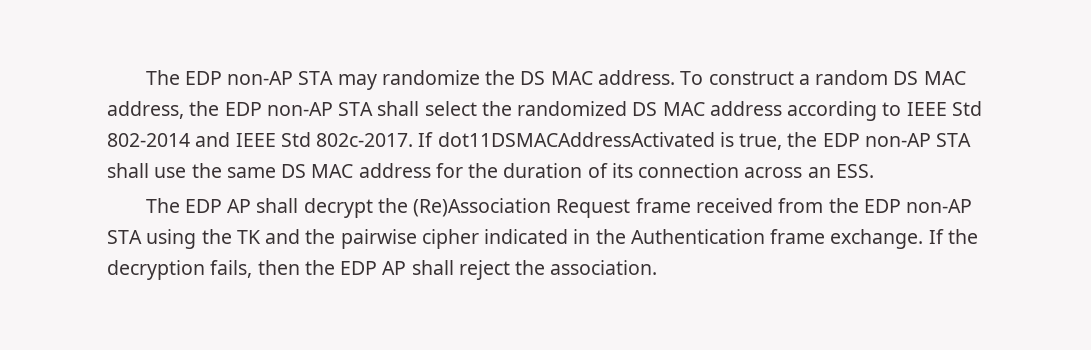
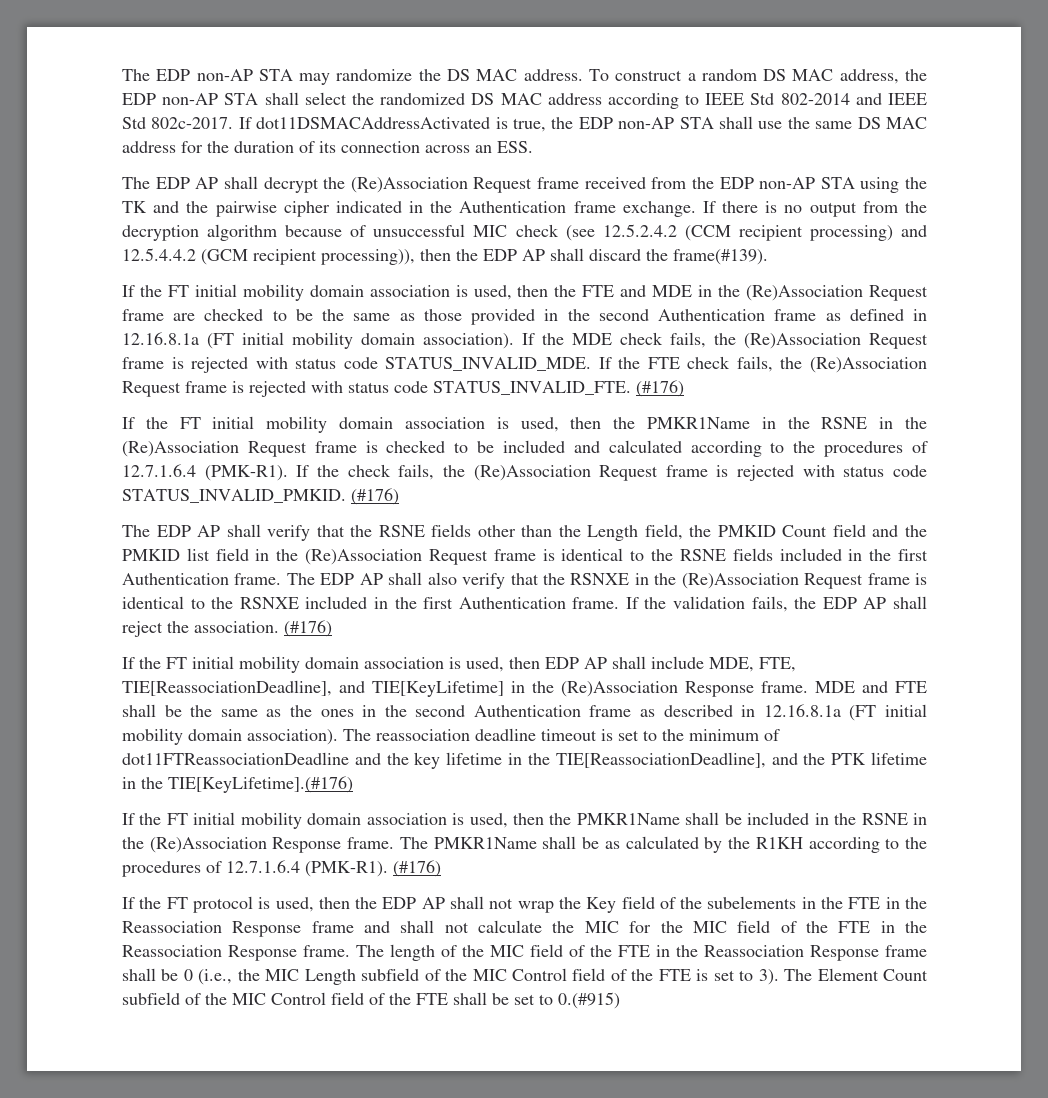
- If the decryption fails, then the EDP AP shall reject the association.
+ If there is no output from the decryption algorithm because of unsuccessful MIC check (see 12.5.2.4.2 (CCM recipient processing) and 12.5.4.4.2 (GCM recipient processing)), then the EDP AP shall discard the frame(#139).
+ If the FT initial mobility domain association is used, then the FTE and MDE in the (Re)Association Request frame are checked to be the same as those provided in the second Authentication frame as defined in 12.16.8.1a (FT initial mobility domain association). If the MDE check fails, the (Re)Association Request frame is rejected with status code STATUS_INVALID_MDE. If the FTE check fails, the (Re)Association Request frame is rejected with status code STATUS_INVALID_FTE. (#176)
+ If the FT initial mobility domain association is used, then the PMKR1Name in the RSNE in the (Re)Association Request frame is checked to be included and calculated according to the procedures of 12.7.1.6.4 (PMK-R1). If the check fails, the (Re)Association Request frame is rejected with status code STATUS_INVALID_PMKID. (#176)
+ The EDP AP shall verify that the RSNE fields other than the Length field, the PMKID Count field and the PMKID list field in the (Re)Association Request frame is identical to the RSNE fields included in the first Authentication frame. The EDP AP shall also verify that the RSNXE in the (Re)Association Request frame is identical to the RSNXE included in the first Authentication frame. If the validation fails, the EDP AP shall reject the association. (#176)
+ If the FT initial mobility domain association is used, then EDP AP shall include MDE, FTE, TIE[ReassociationDeadline], and TIE[KeyLifetime] in the (Re)Association Response frame. MDE and FTE shall be the same as the ones in the second Authentication frame as described in 12.16.8.1a (FT initial mobility domain association). The reassociation deadline timeout is set to the minimum of dot11FTReassociationDeadline and the key lifetime in the TIE[ReassociationDeadline], and the PTK lifetime in the TIE[KeyLifetime].(#176)
+ If the FT initial mobility domain association is used, then the PMKR1Name shall be included in the RSNE in the (Re)Association Response frame. The PMKR1Name shall be as calculated by the R1KH according to the procedures of 12.7.1.6.4 (PMK-R1). (#176)
+ If the FT protocol is used, then the EDP AP shall not wrap the Key field of the subelements in the FTE in the Reassociation Response frame and shall not calculate the MIC for the MIC field of the FTE in the Reassociation Response frame. The length of the MIC field of the FTE in the Reassociation Response frame shall be 0 (i.e., the MIC Length subfield of the MIC Control field of the FTE is set to 3). The Element Count subfield of the MIC Control field of the FTE shall be set to 0.(#915)

